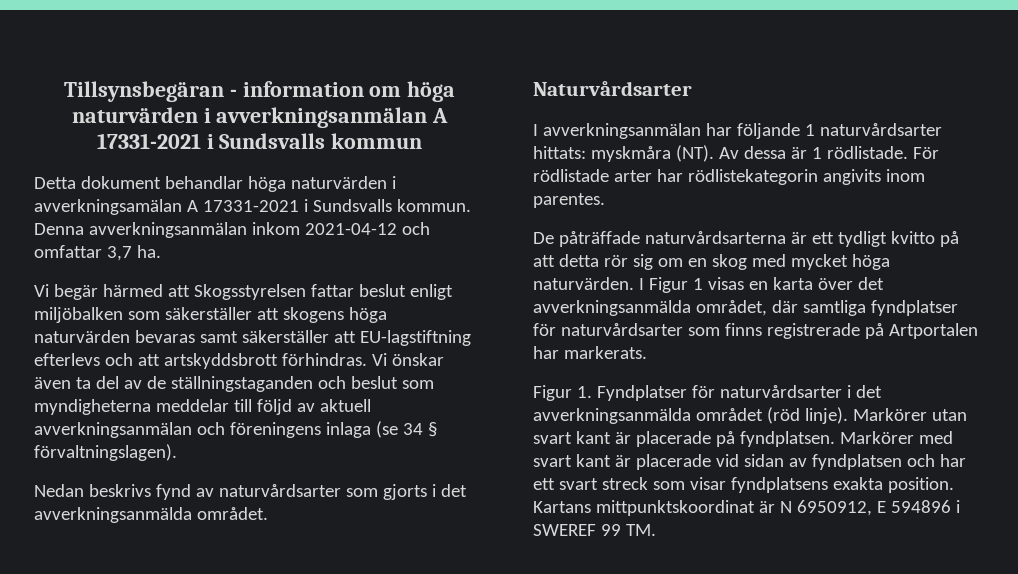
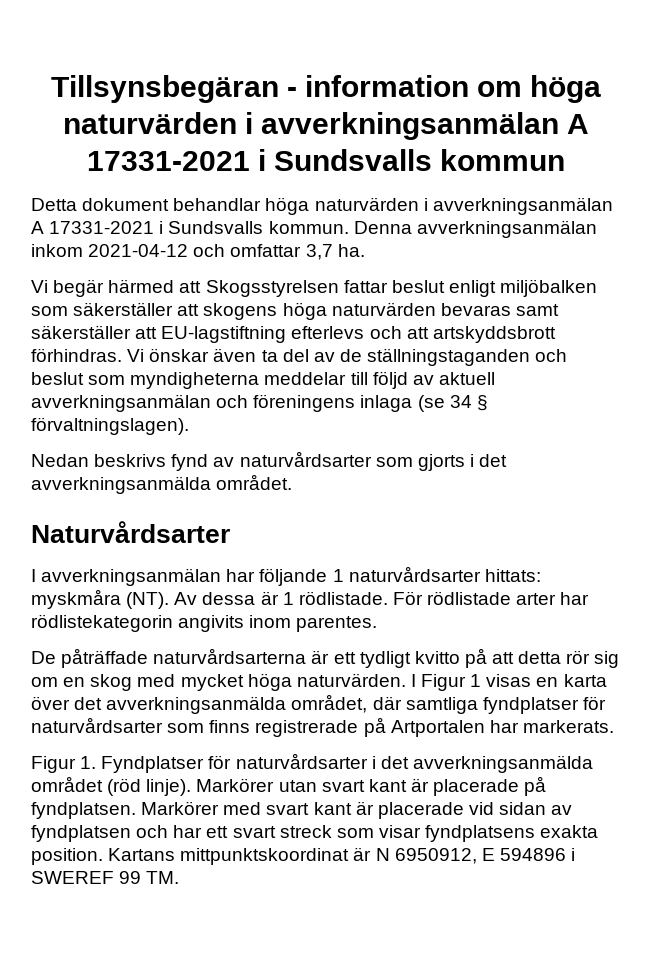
- Detta dokument behandlar höga naturvärden i avverkningsamälan A 17331-2021 i Sundsvalls kommun.
+ Detta dokument behandlar höga naturvärden i avverkningsanmälan A 17331-2021 i Sundsvalls kommun.

